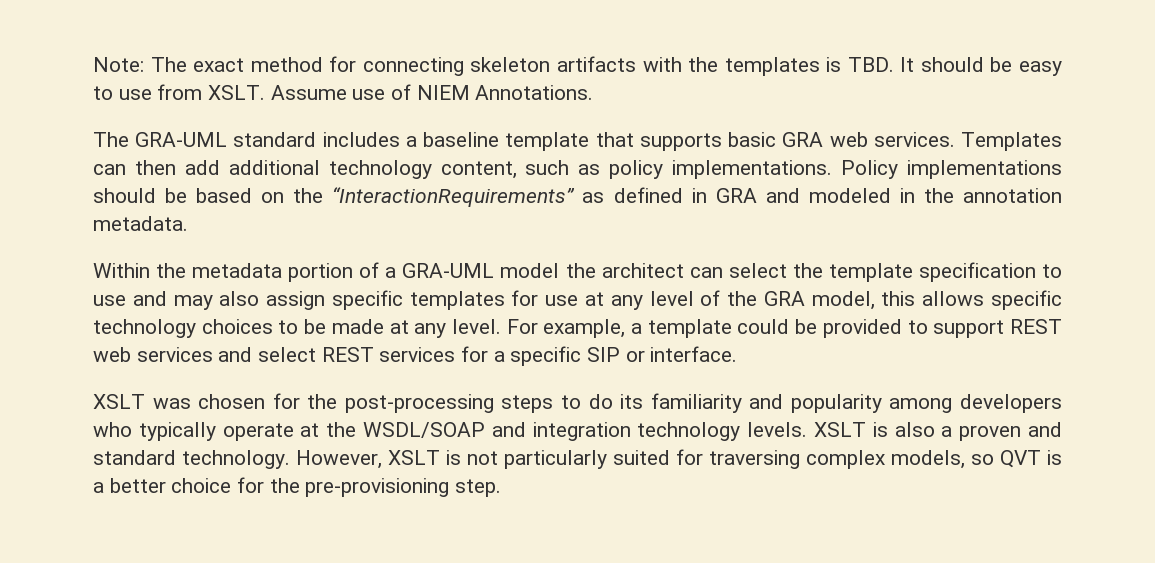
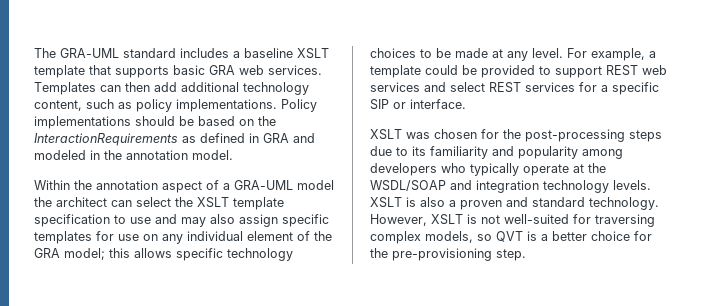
- Note: The exact method for connecting skeleton artifacts with the templates is TBD. It should be easy to use from XSLT. Assume use of NIEM Annotations.
- The GRA-UML standard includes a baseline template that supports basic GRA web services.
+ The GRA-UML standard includes a baseline XSLT template that supports basic GRA web services.
- Policy implementations should be based on the “InteractionRequirements” as defined in GRA and modeled in the annotation metadata.
+ Policy implementations should be based on the InteractionRequirements as defined in GRA and modeled in the annotation model.
- Within the metadata portion of a GRA-UML model the architect can select the template specification to use and may also assign specific templates for use at any level of the GRA model, this allows specific technology choices to be made at any level.
+ Within the annotation aspect of a GRA-UML model the architect can select the XSLT template specification to use and may also assign specific templates for use on any individual element of the GRA model; this allows specific technology choices to be made at any level.
- XSLT was chosen for the post-processing steps to do its familiarity and popularity among developers who typically operate at the WSDL/SOAP and integration technology levels.
+ XSLT was chosen for the post-processing steps due to its familiarity and popularity among developers who typically operate at the WSDL/SOAP and integration technology levels.
- However, XSLT is not particularly suited for traversing complex models, so QVT is a better choice for the pre-provisioning step.
+ However, XSLT is not well-suited for traversing complex models, so QVT is a better choice for the pre-provisioning step.

